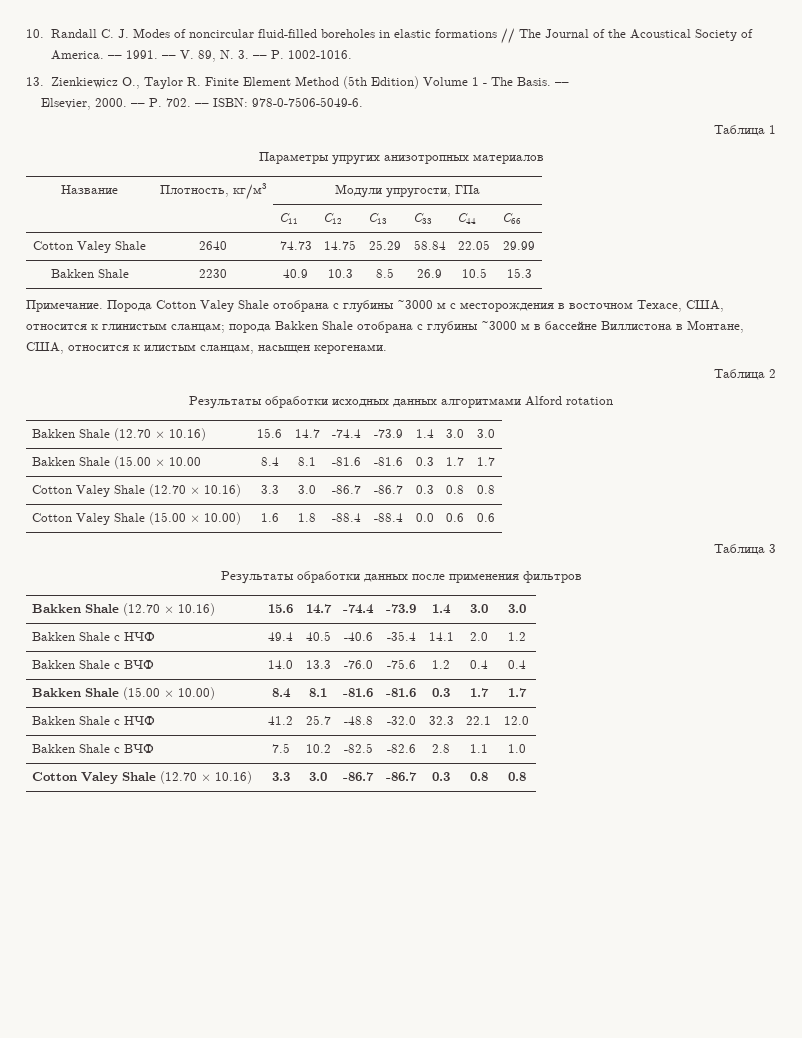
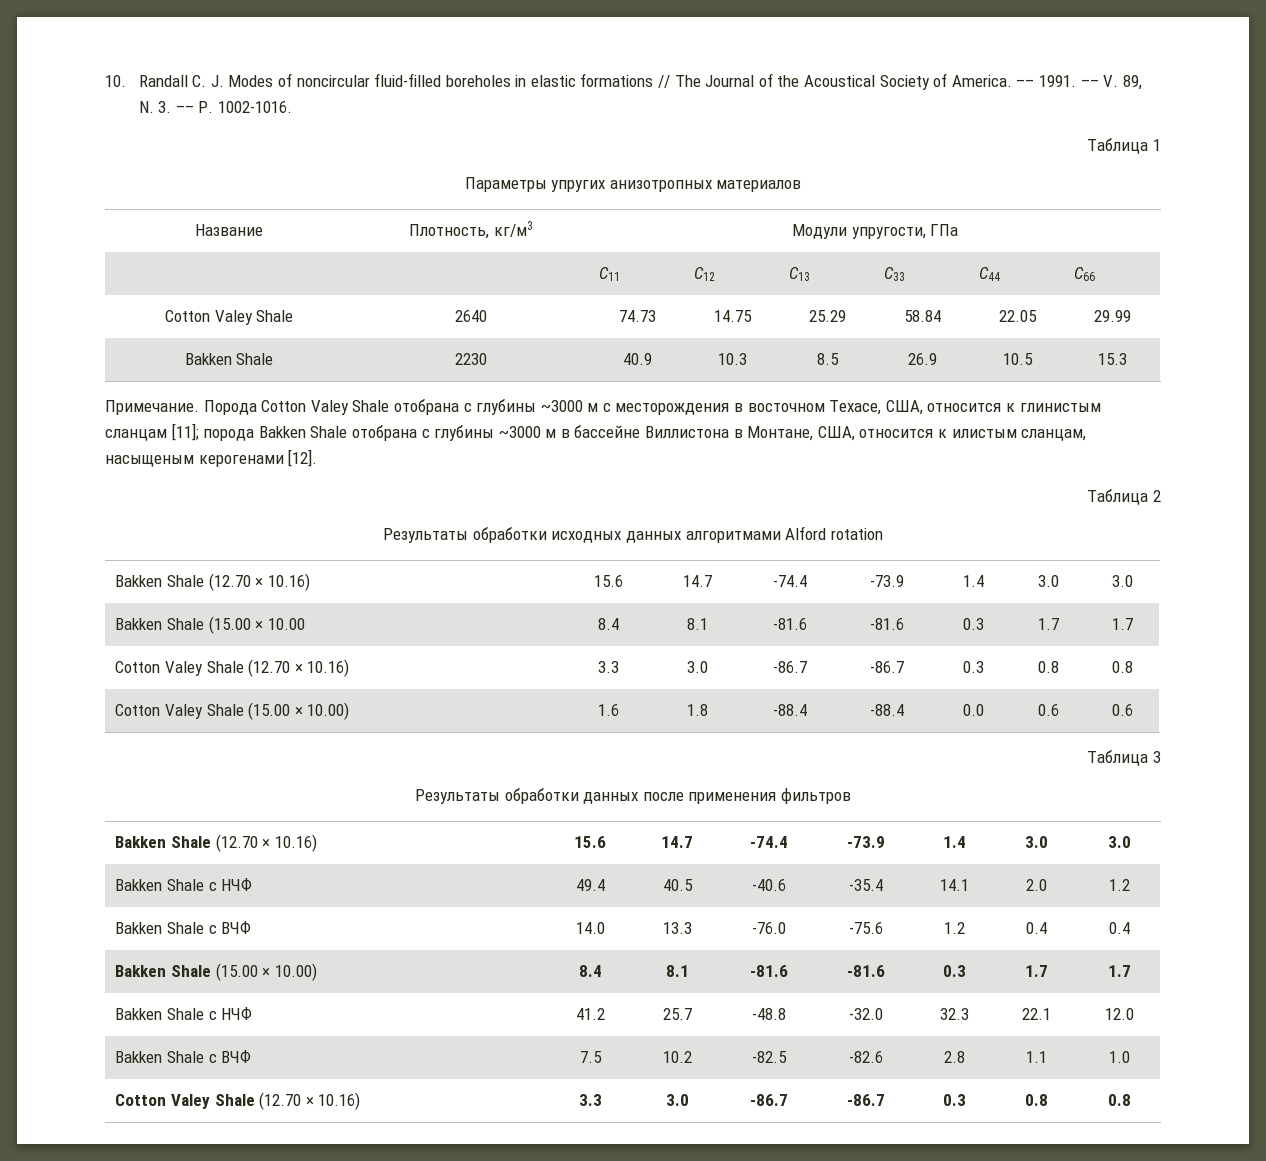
- 13. Zienkiewicz O., Taylor R. Finite Element Method (5th Edition) Volume 1 - The Basis. ––
- Elsevier, 2000. –– P. 702. –– ISBN: 978-0-7506-5049-6.
- Порода Cotton Valey Shale отобрана с глубины ~3000 м с месторождения в восточном Техасе, США, относится к глинистым сланцам; порода Bakken Shale отобрана с глубины ~3000 м в бассейне Виллистона в Монтане, США, относится к илистым сланцам, насыщен керогенами.
+ Порода Cotton Valey Shale отобрана с глубины ~3000 м с месторождения в восточном Техасе, США, относится к глинистым сланцам [11]; порода Bakken Shale отобрана с глубины ~3000 м в бассейне Виллистона в Монтане, США, относится к илистым сланцам, насыщеным керогенами [12].

